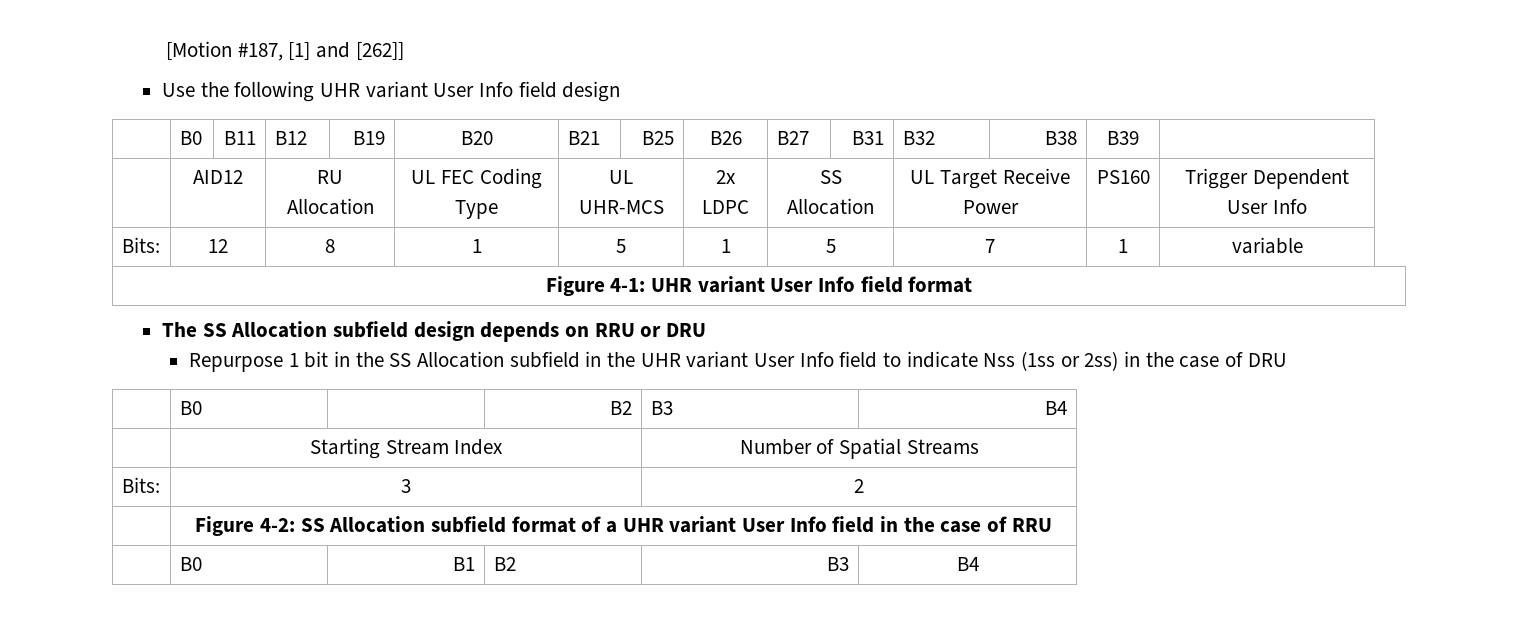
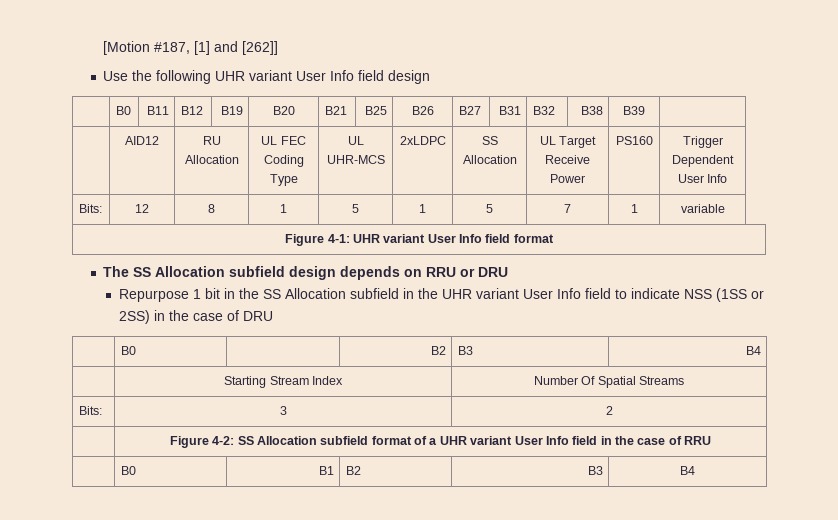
- | AID12 | RU Allocation | UL FEC Coding Type | UL UHR-MCS | 2x LDPC | SS Allocation | UL Target Receive Power | PS160 | Trigger Dependent User Info
+ | AID12 | RU Allocation | UL FEC Coding Type | UL UHR-MCS | 2xLDPC | SS Allocation | UL Target Receive Power | PS160 | Trigger Dependent User Info
- Repurpose 1 bit in the SS Allocation subfield in the UHR variant User Info field to indicate Nss (1ss or 2ss) in the case of DRU
+ Repurpose 1 bit in the SS Allocation subfield in the UHR variant User Info field to indicate NSS (1SS or 2SS) in the case of DRU
- | Starting Stream Index | Number of Spatial Streams
+ | Starting Stream Index | Number Of Spatial Streams

